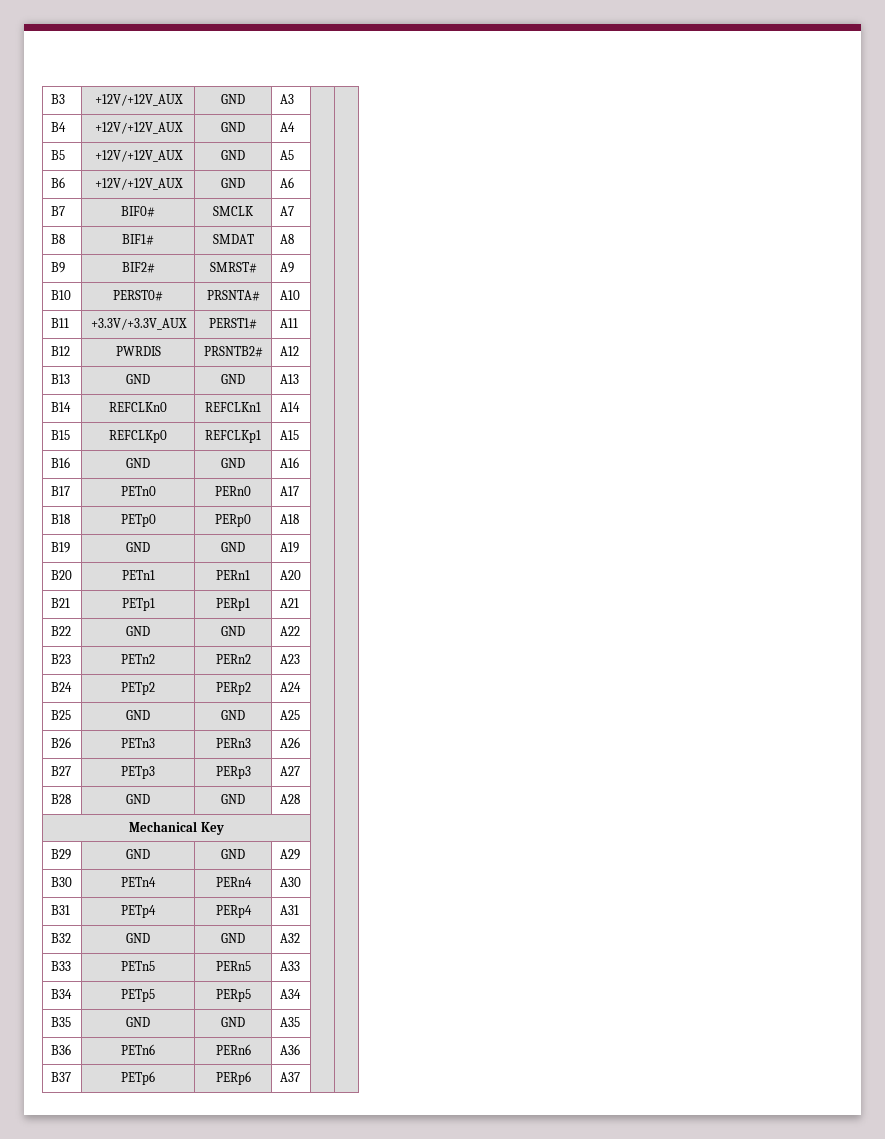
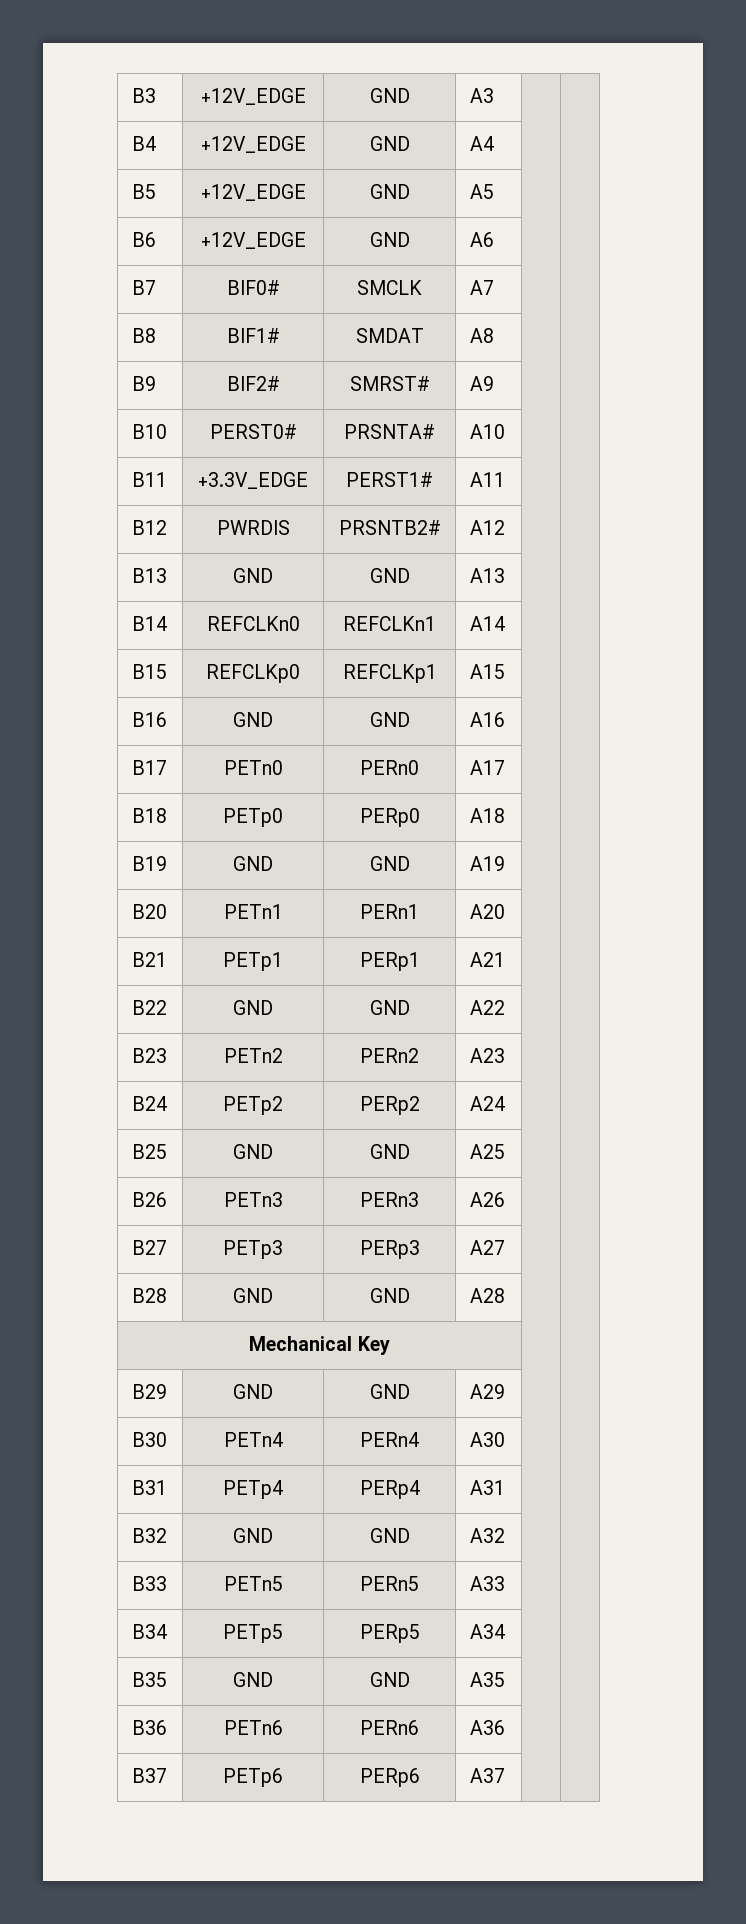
- B3 | +12V/+12V_AUX | GND | A3 | |
+ B3 | +12V_EDGE | GND | A3 | |
- B4 | +12V/+12V_AUX | GND | A4 | |
+ B4 | +12V_EDGE | GND | A4 | |
- B5 | +12V/+12V_AUX | GND | A5 | |
+ B5 | +12V_EDGE | GND | A5 | |
- B6 | +12V/+12V_AUX | GND | A6 | |
+ B6 | +12V_EDGE | GND | A6 | |
- B11 | +3.3V/+3.3V_AUX | PERST1# | A11 | |
+ B11 | +3.3V_EDGE | PERST1# | A11 | |

